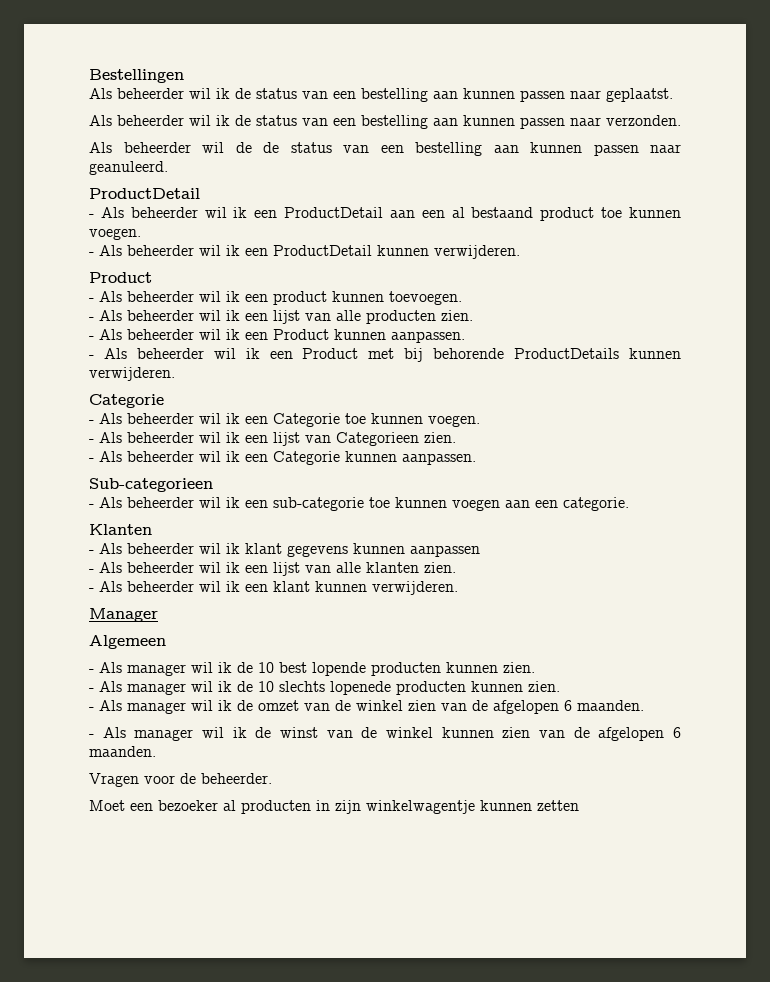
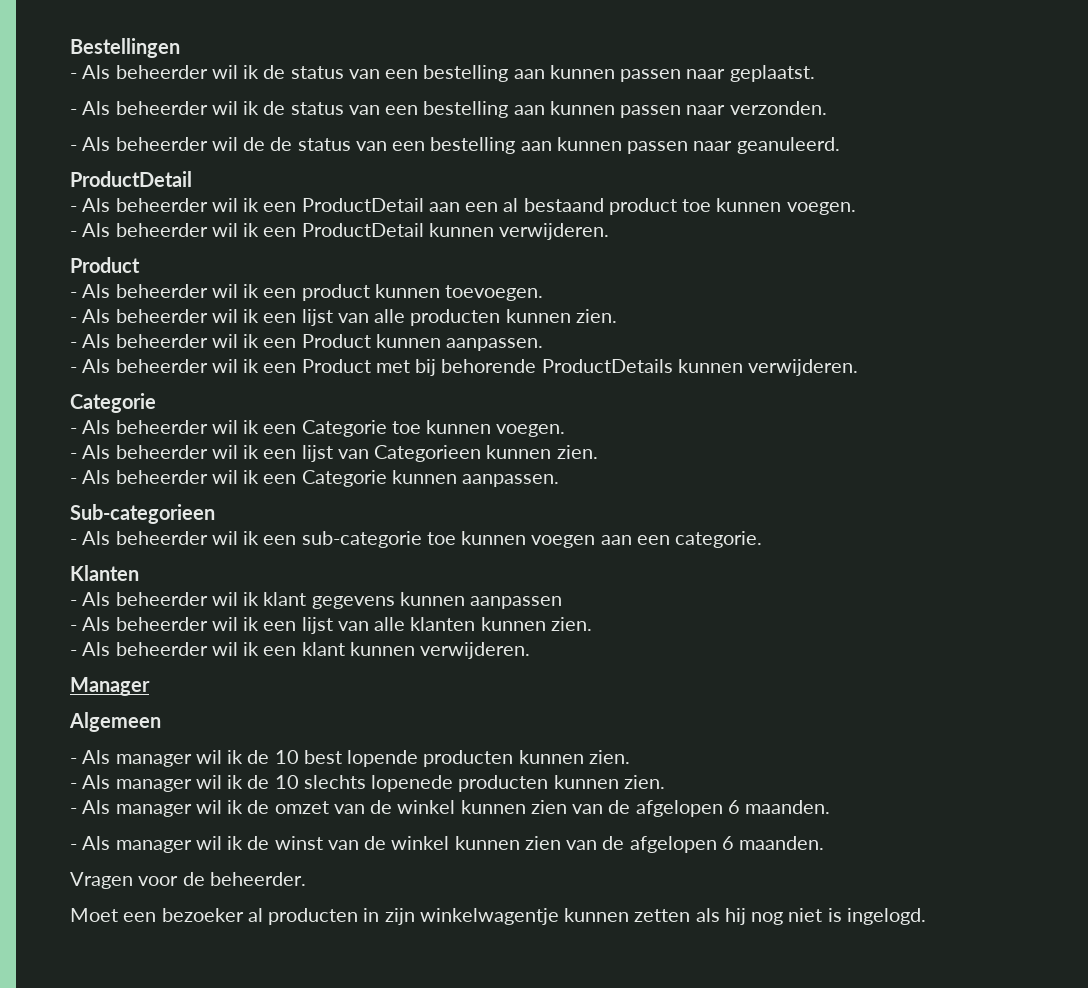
- Als beheerder wil ik de status van een bestelling aan kunnen passen naar geplaatst.
+ - Als beheerder wil ik de status van een bestelling aan kunnen passen naar geplaatst.
- Als beheerder wil ik de status van een bestelling aan kunnen passen naar verzonden.
+ - Als beheerder wil ik de status van een bestelling aan kunnen passen naar verzonden.
- Als beheerder wil de de status van een bestelling aan kunnen passen naar geanuleerd.
+ - Als beheerder wil de de status van een bestelling aan kunnen passen naar geanuleerd.
- - Als beheerder wil ik een lijst van alle producten zien.
+ - Als beheerder wil ik een lijst van alle producten kunnen zien.
- - Als beheerder wil ik een lijst van Categorieen zien.
+ - Als beheerder wil ik een lijst van Categorieen kunnen zien.
- - Als beheerder wil ik een lijst van alle klanten zien.
+ - Als beheerder wil ik een lijst van alle klanten kunnen zien.
- - Als manager wil ik de omzet van de winkel zien van de afgelopen 6 maanden.
+ - Als manager wil ik de omzet van de winkel kunnen zien van de afgelopen 6 maanden.
- Moet een bezoeker al producten in zijn winkelwagentje kunnen zetten
+ Moet een bezoeker al producten in zijn winkelwagentje kunnen zetten als hij nog niet is ingelogd.

